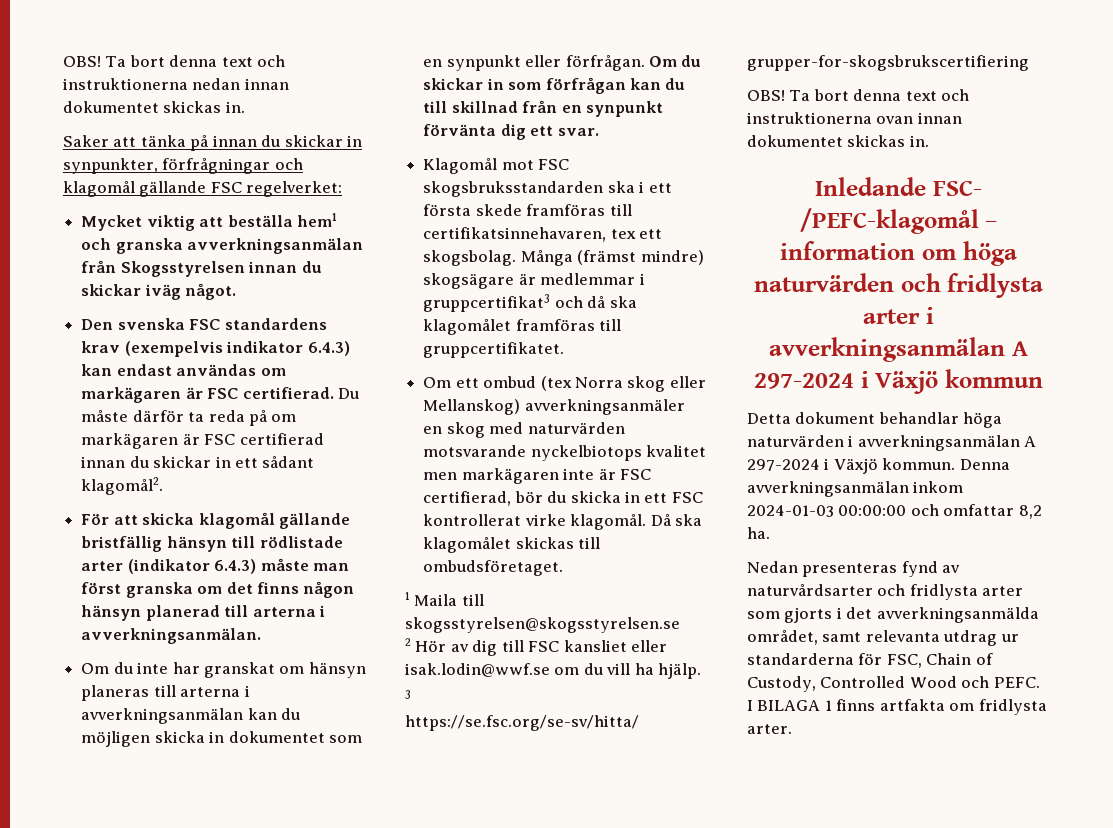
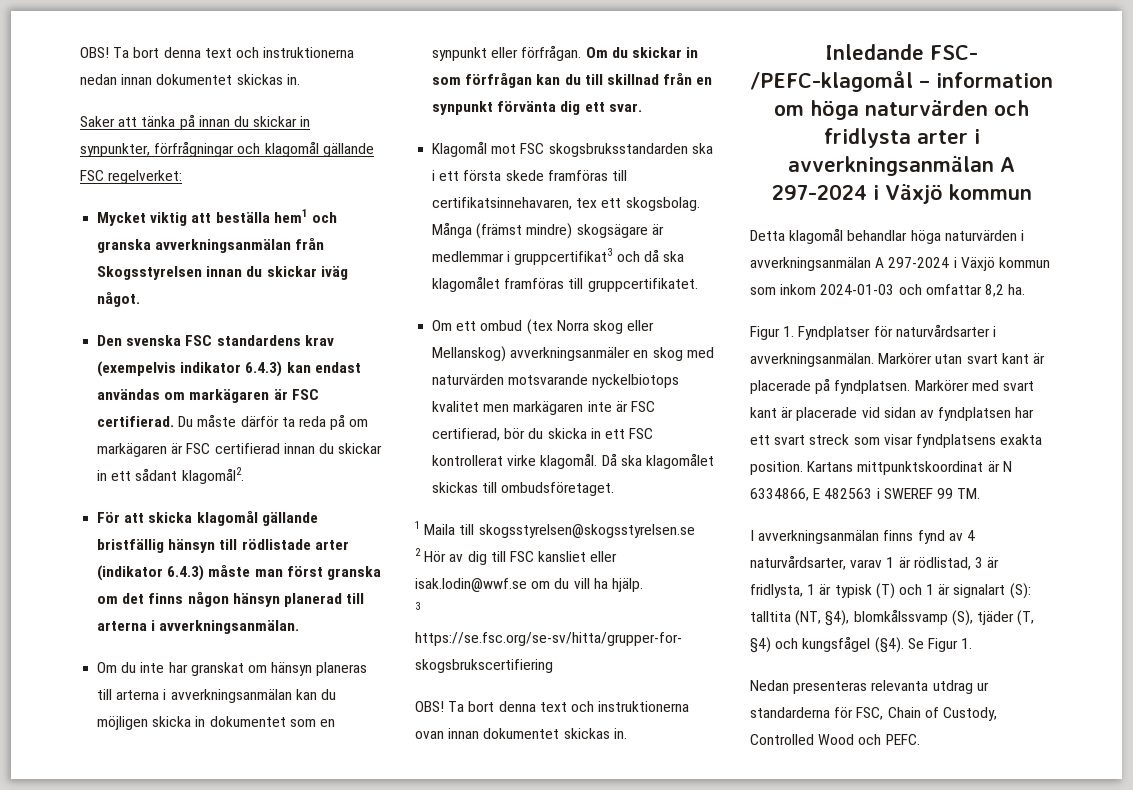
- Detta dokument behandlar höga naturvärden i avverkningsanmälan A 297-2024 i Växjö kommun. Denna avverkningsanmälan inkom 2024-01-03 00:00:00 och omfattar 8,2 ha.
+ Detta klagomål behandlar höga naturvärden i avverkningsanmälan A 297-2024 i Växjö kommun som inkom 2024-01-03 och omfattar 8,2 ha.
- Nedan presenteras fynd av naturvårdsarter och fridlysta arter som gjorts i det avverkningsanmälda området, samt relevanta utdrag ur standarderna för FSC, Chain of Custody, Controlled Wood och PEFC. I BILAGA 1 finns artfakta om fridlysta arter.
+ Figur 1. Fyndplatser för naturvårdsarter i avverkningsanmälan. Markörer utan svart kant är placerade på fyndplatsen. Markörer med svart kant är placerade vid sidan av fyndplatsen har ett svart streck som visar fyndplatsens exakta position. Kartans mittpunktskoordinat är N 6334866, E 482563 i SWEREF 99 TM.
+ I avverkningsanmälan finns fynd av 4 naturvårdsarter, varav 1 är rödlistad, 3 är fridlysta, 1 är typisk (T) och 1 är signalart (S): talltita (NT, §4), blomkålssvamp (S), tjäder (T, §4) och kungsfågel (§4). Se Figur 1.
+ Nedan presenteras relevanta utdrag ur standarderna för FSC, Chain of Custody, Controlled Wood och PEFC.

